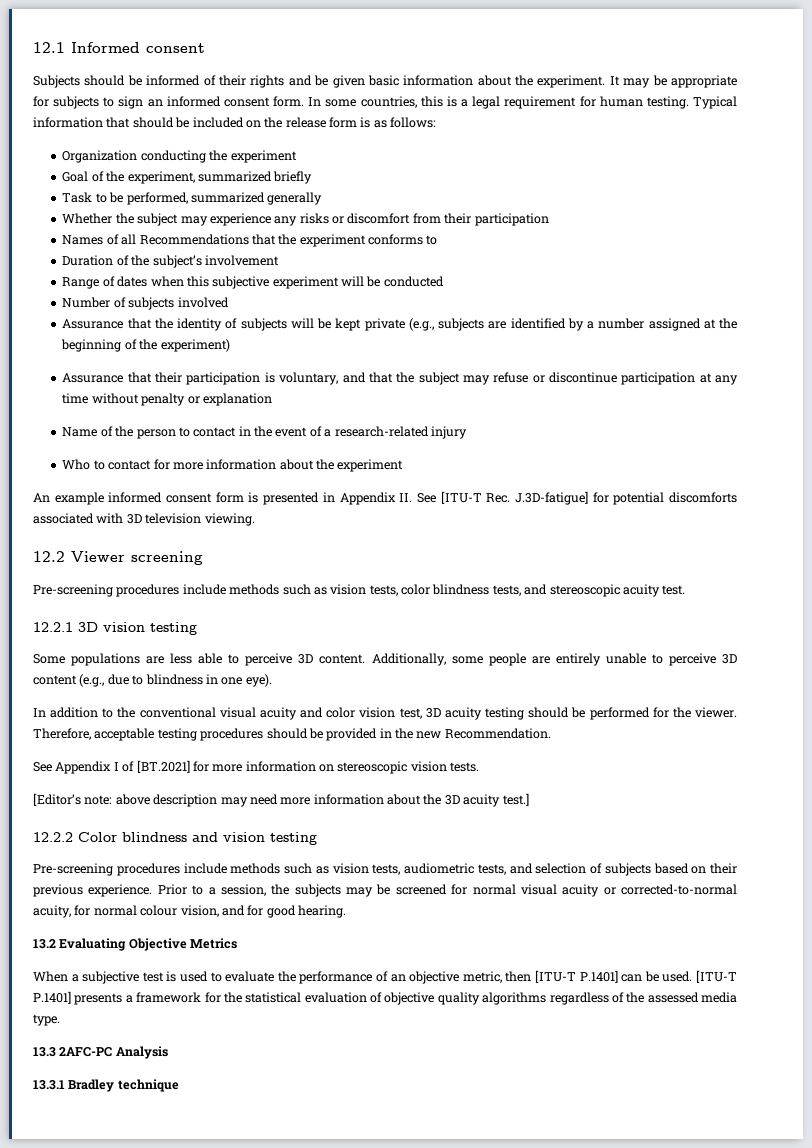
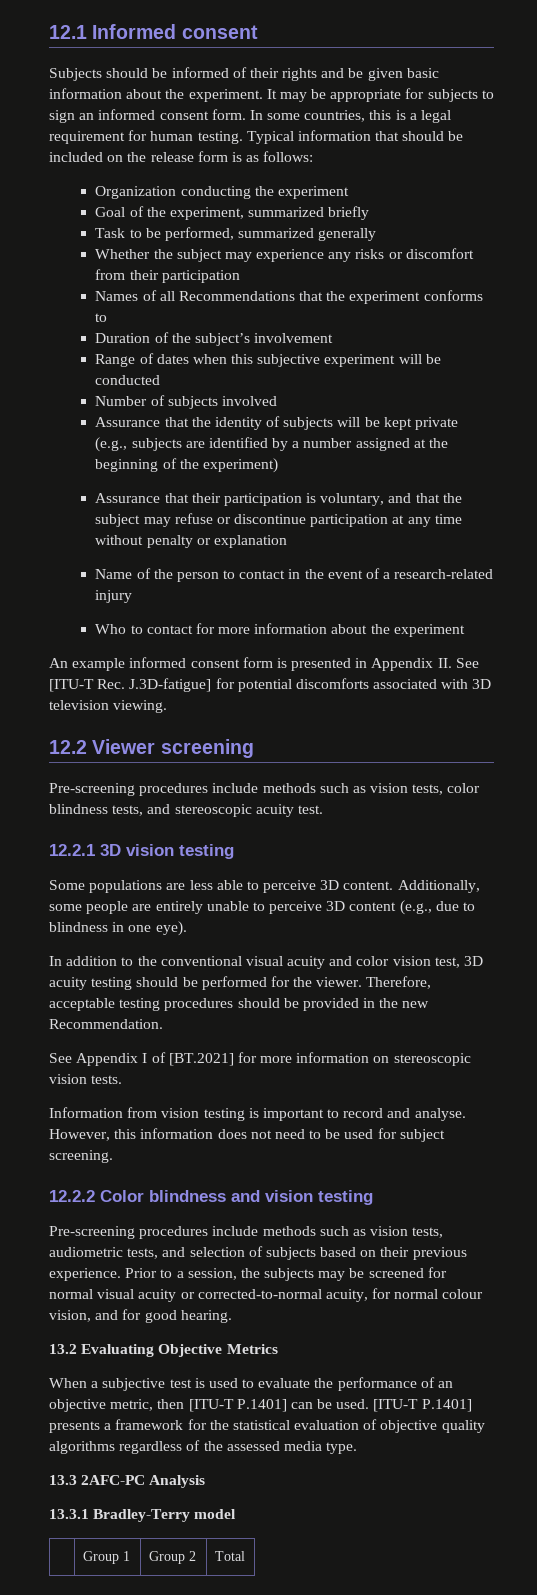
- [Editor’s note: above description may need more information about the 3D acuity test.]
+ Information from vision testing is important to record and analyse. However, this information does not need to be used for subject screening.
- 13.3.1 Bradley technique
+ 13.3.1 Bradley-Terry model
+ | Group 1 | Group 2 | Total

